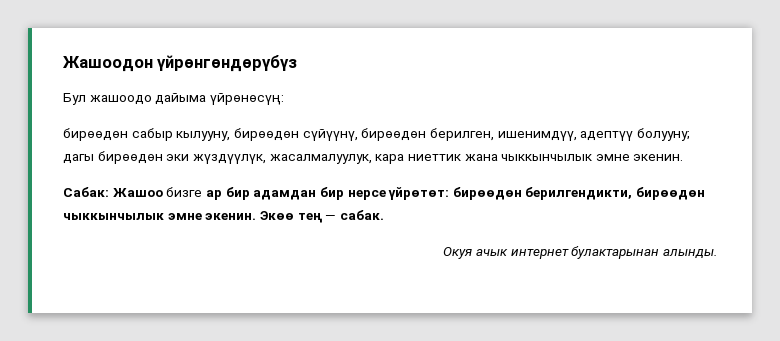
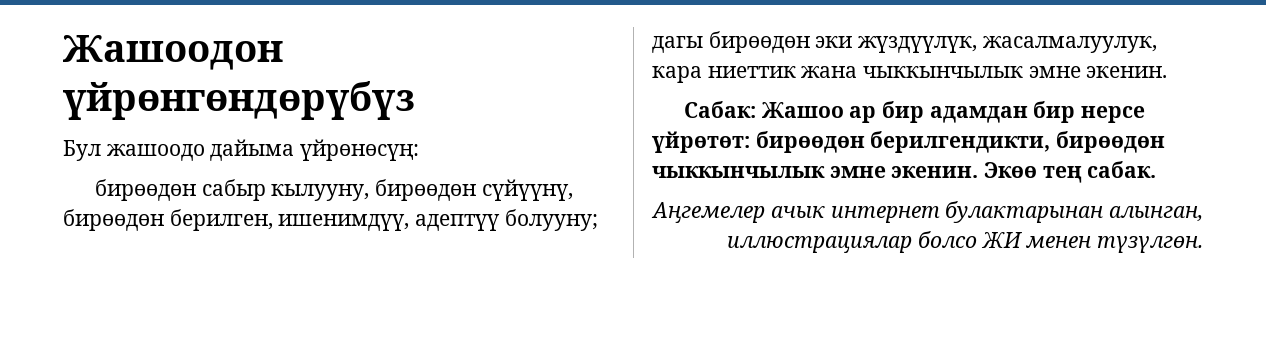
- Сабак: Жашоо бизге ар бир адамдан бир нерсе үйрөтөт: бирөөдөн берилгендикти, бирөөдөн чыккынчылык эмне экенин.
+ Сабак: Жашоо ар бир адамдан бир нерсе үйрөтөт: бирөөдөн берилгендикти, бирөөдөн чыккынчылык эмне экенин.
- Экөө тең — сабак.
+ Экөө тең сабак.
- Окуя ачык интернет булактарынан алынды.
+ Аңгемелер ачык интернет булактарынан алынган, иллюстрациялар болсо ЖИ менен түзүлгөн.

